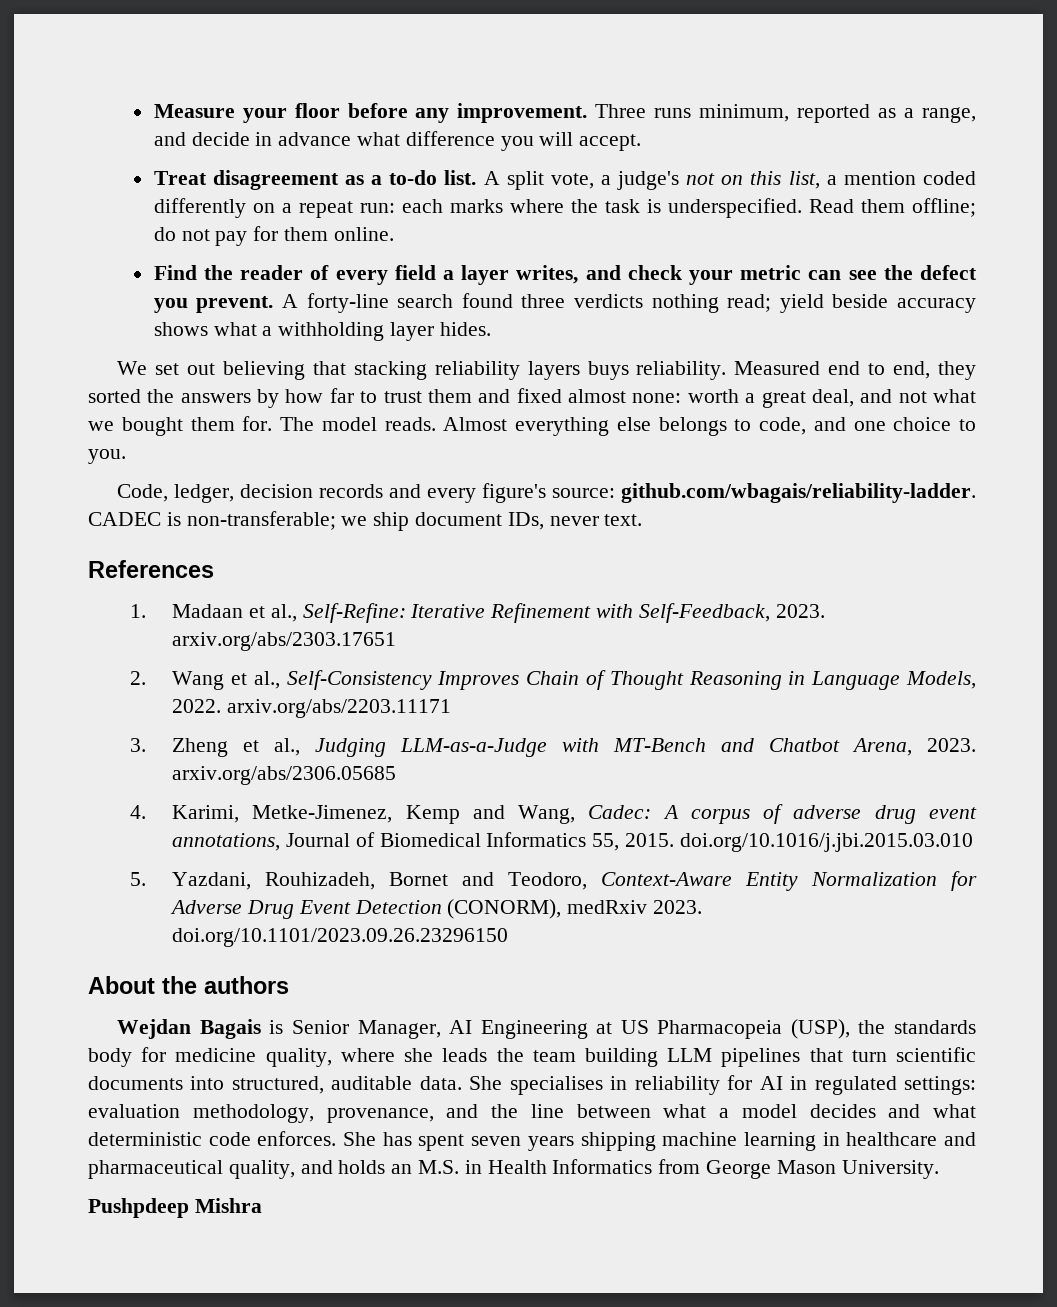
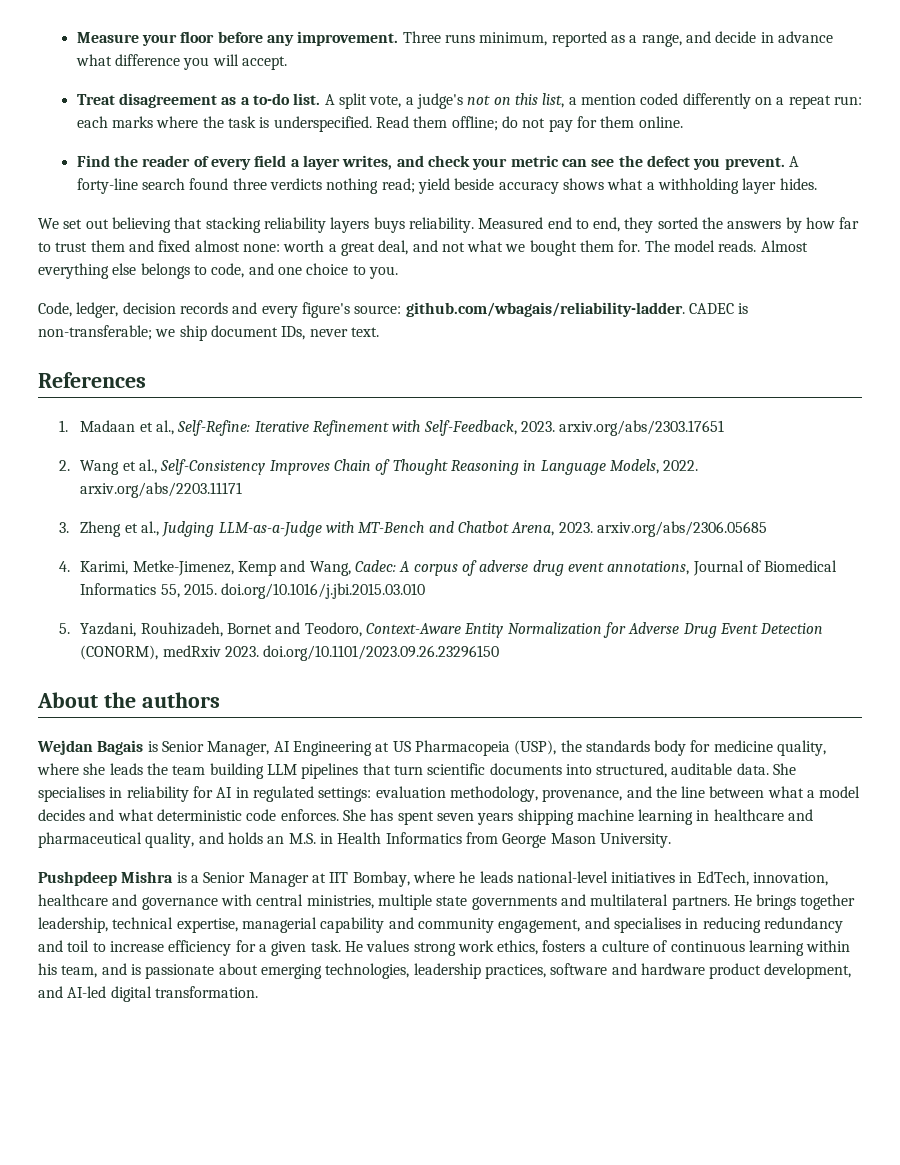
- Pushpdeep Mishra
+ Pushpdeep Mishra is a Senior Manager at IIT Bombay, where he leads national-level initiatives in EdTech, innovation, healthcare and governance with central ministries, multiple state governments and multilateral partners. He brings together leadership, technical expertise, managerial capability and community engagement, and specialises in reducing redundancy and toil to increase efficiency for a given task. He values strong work ethics, fosters a culture of continuous learning within his team, and is passionate about emerging technologies, leadership practices, software and hardware product development, and AI-led digital transformation.

